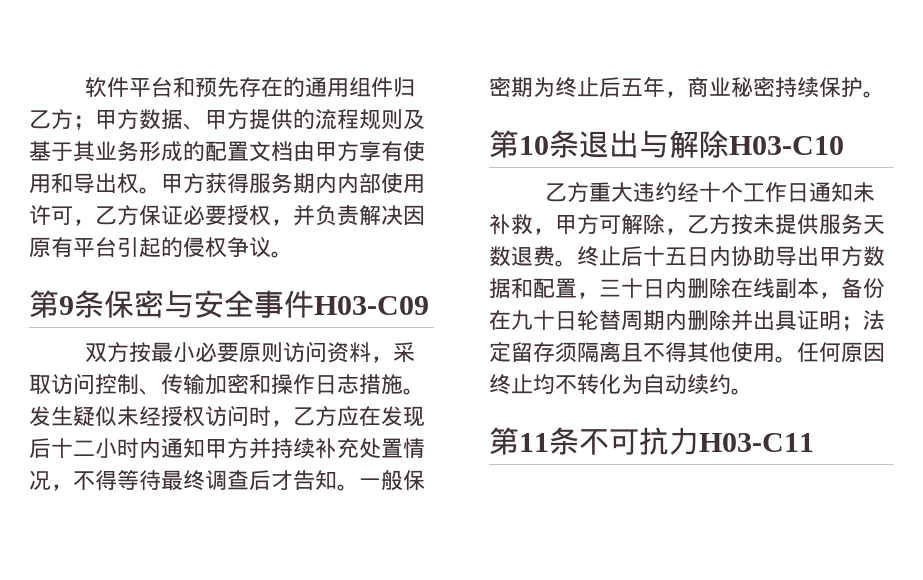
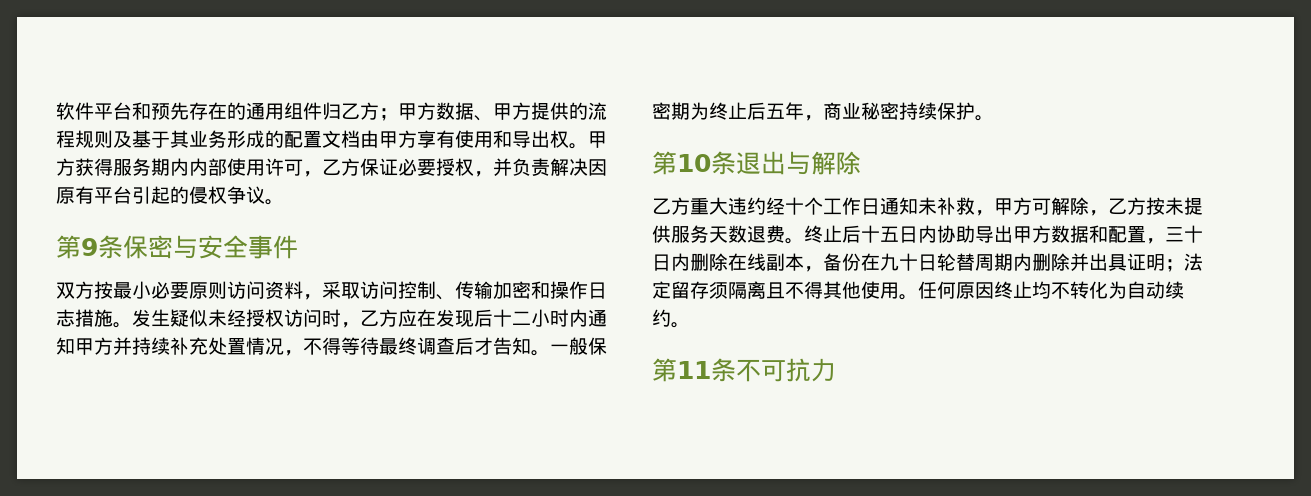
- 第9条保密与安全事件H03-C09
+ 第9条保密与安全事件
- 第10条退出与解除H03-C10
+ 第10条退出与解除
- 第11条不可抗力H03-C11
+ 第11条不可抗力

